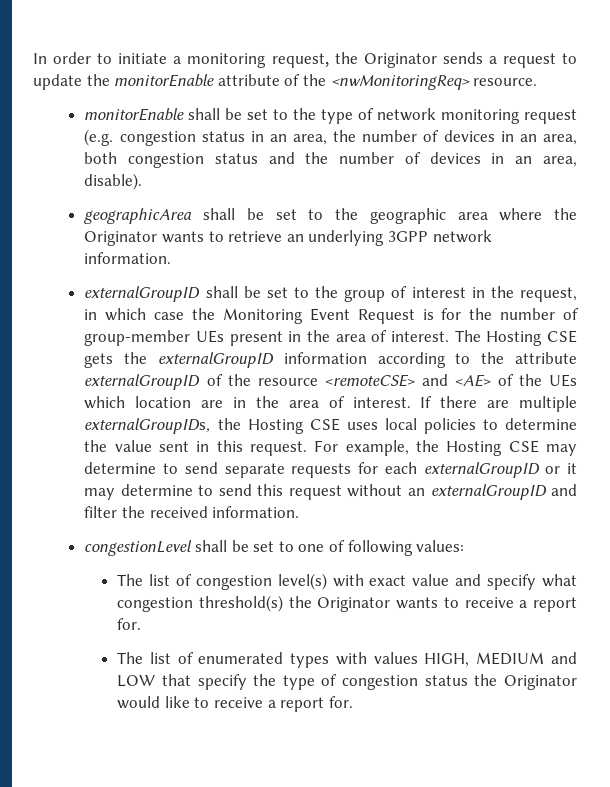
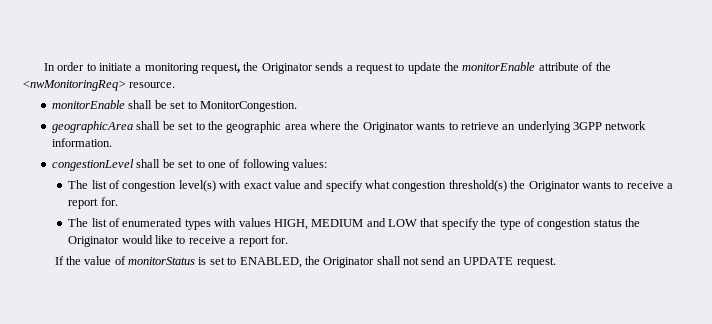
- monitorEnable shall be set to the type of network monitoring request (e.g. congestion status in an area, the number of devices in an area, both congestion status and the number of devices in an area, disable).
+ monitorEnable shall be set to MonitorCongestion.
- externalGroupID shall be set to the group of interest in the request, in which case the Monitoring Event Request is for the number of group-member UEs present in the area of interest. The Hosting CSE gets the externalGroupID information according to the attribute externalGroupID of the resource <remoteCSE> and <AE> of the UEs which location are in the area of interest. If there are multiple externalGroupIDs, the Hosting CSE uses local policies to determine the value sent in this request. For example, the Hosting CSE may determine to send separate requests for each externalGroupID or it may determine to send this request without an externalGroupID and filter the received information.
+ If the value of monitorStatus is set to ENABLED, the Originator shall not send an UPDATE request.

